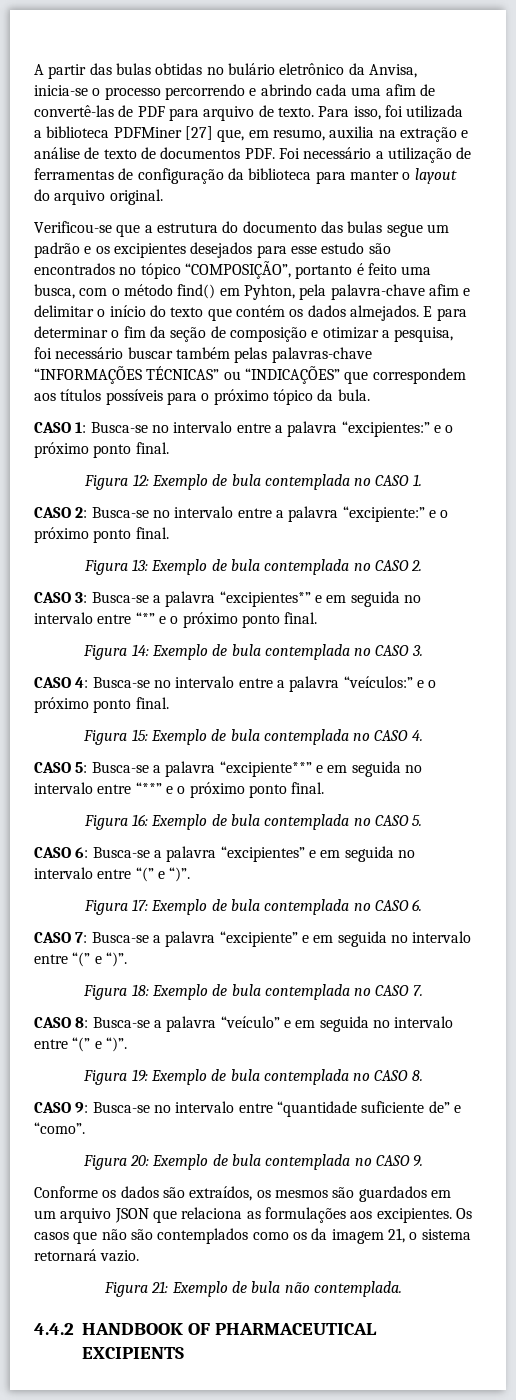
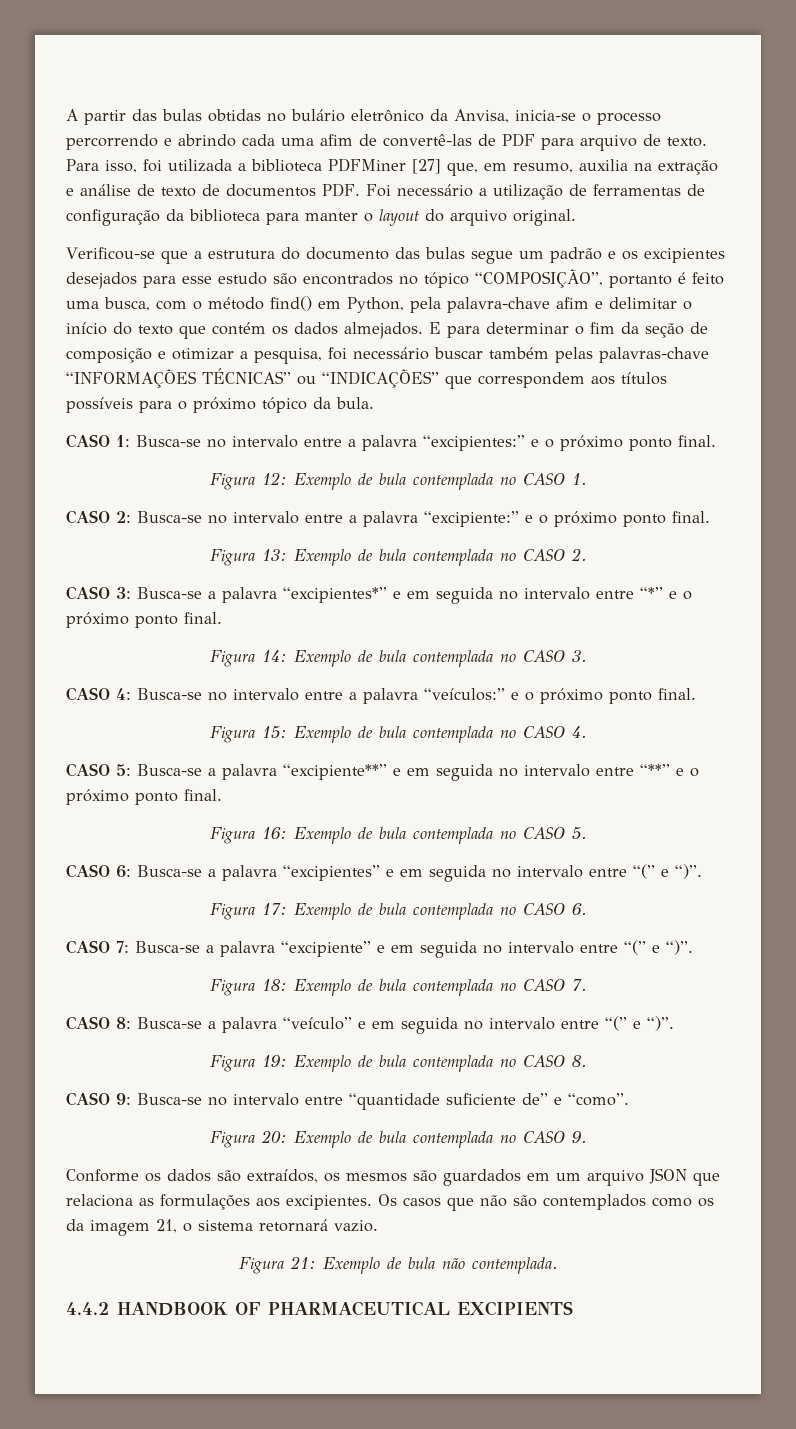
- Verificou-se que a estrutura do documento das bulas segue um padrão e os excipientes desejados para esse estudo são encontrados no tópico “COMPOSIÇÃO”, portanto é feito uma busca, com o método find() em Pyhton, pela palavra-chave afim e delimitar o início do texto que contém os dados almejados.
+ Verificou-se que a estrutura do documento das bulas segue um padrão e os excipientes desejados para esse estudo são encontrados no tópico “COMPOSIÇÃO”, portanto é feito uma busca, com o método find() em Python, pela palavra-chave afim e delimitar o início do texto que contém os dados almejados.

